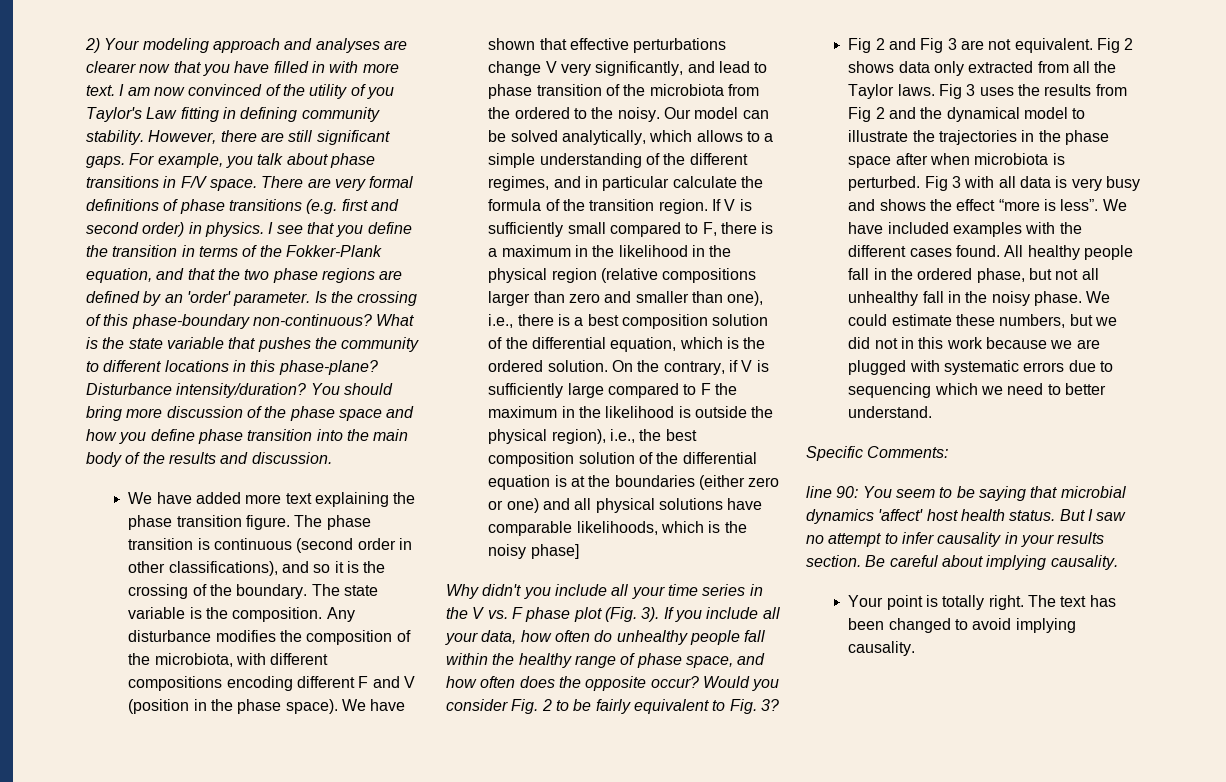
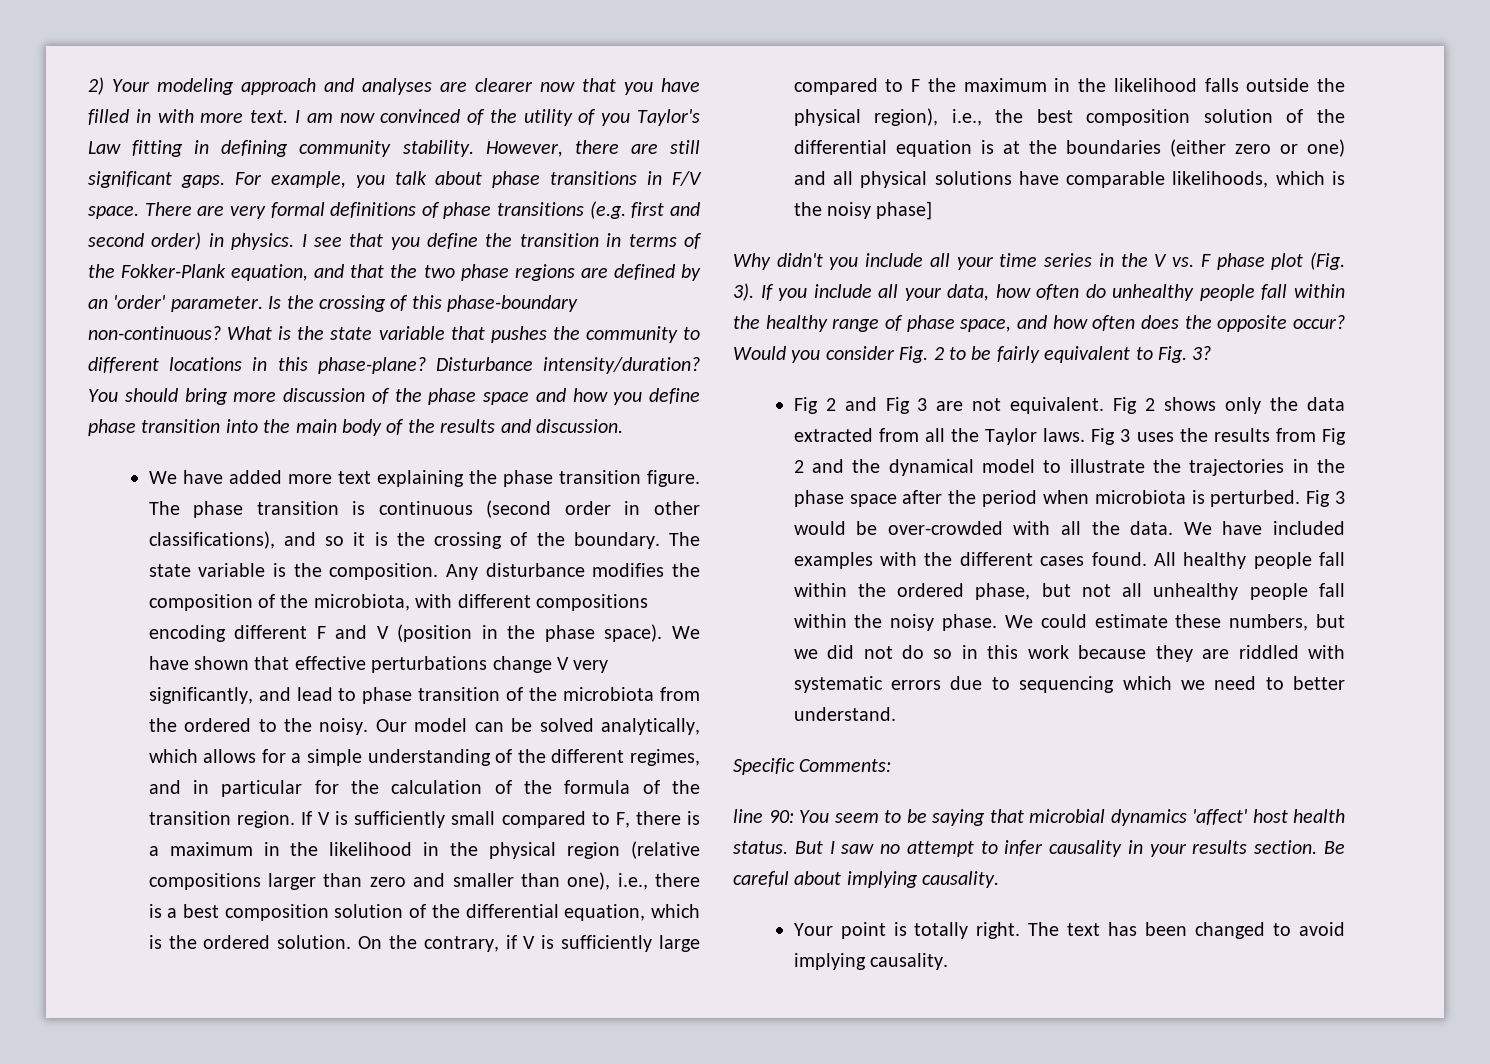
- Our model can be solved analytically, which allows to a simple understanding of the different regimes, and in particular calculate the formula of the transition region.
+ Our model can be solved analytically, which allows for a simple understanding of the different regimes, and in particular for the calculation of the formula of the transition region.
- On the contrary, if V is sufficiently large compared to F the maximum in the likelihood is outside the physical region), i.e., the best composition solution of the differential equation is at the boundaries (either zero or one) and all physical solutions have comparable likelihoods, which is the noisy phase]
+ On the contrary, if V is sufficiently large compared to F the maximum in the likelihood falls outside the physical region), i.e., the best composition solution of the differential equation is at the boundaries (either zero or one) and all physical solutions have comparable likelihoods, which is the noisy phase]
- Fig 2 shows data only extracted from all the Taylor laws.
+ Fig 2 shows only the data extracted from all the Taylor laws.
- Fig 3 uses the results from Fig 2 and the dynamical model to illustrate the trajectories in the phase space after when microbiota is perturbed.
+ Fig 3 uses the results from Fig 2 and the dynamical model to illustrate the trajectories in the phase space after the period when microbiota is perturbed.
- Fig 3 with all data is very busy and shows the effect “more is less”.
+ Fig 3 would be over-crowded with all the data.
- All healthy people fall in the ordered phase, but not all unhealthy fall in the noisy phase.
+ All healthy people fall within the ordered phase, but not all unhealthy people fall within the noisy phase.
- We could estimate these numbers, but we did not in this work because we are plugged with systematic errors due to sequencing which we need to better understand.
+ We could estimate these numbers, but we did not do so in this work because they are riddled with systematic errors due to sequencing which we need to better understand.

